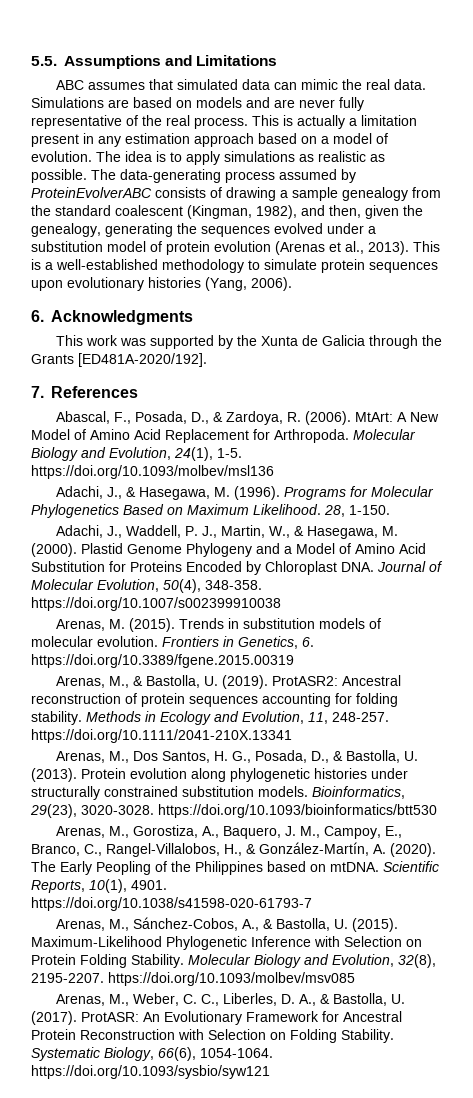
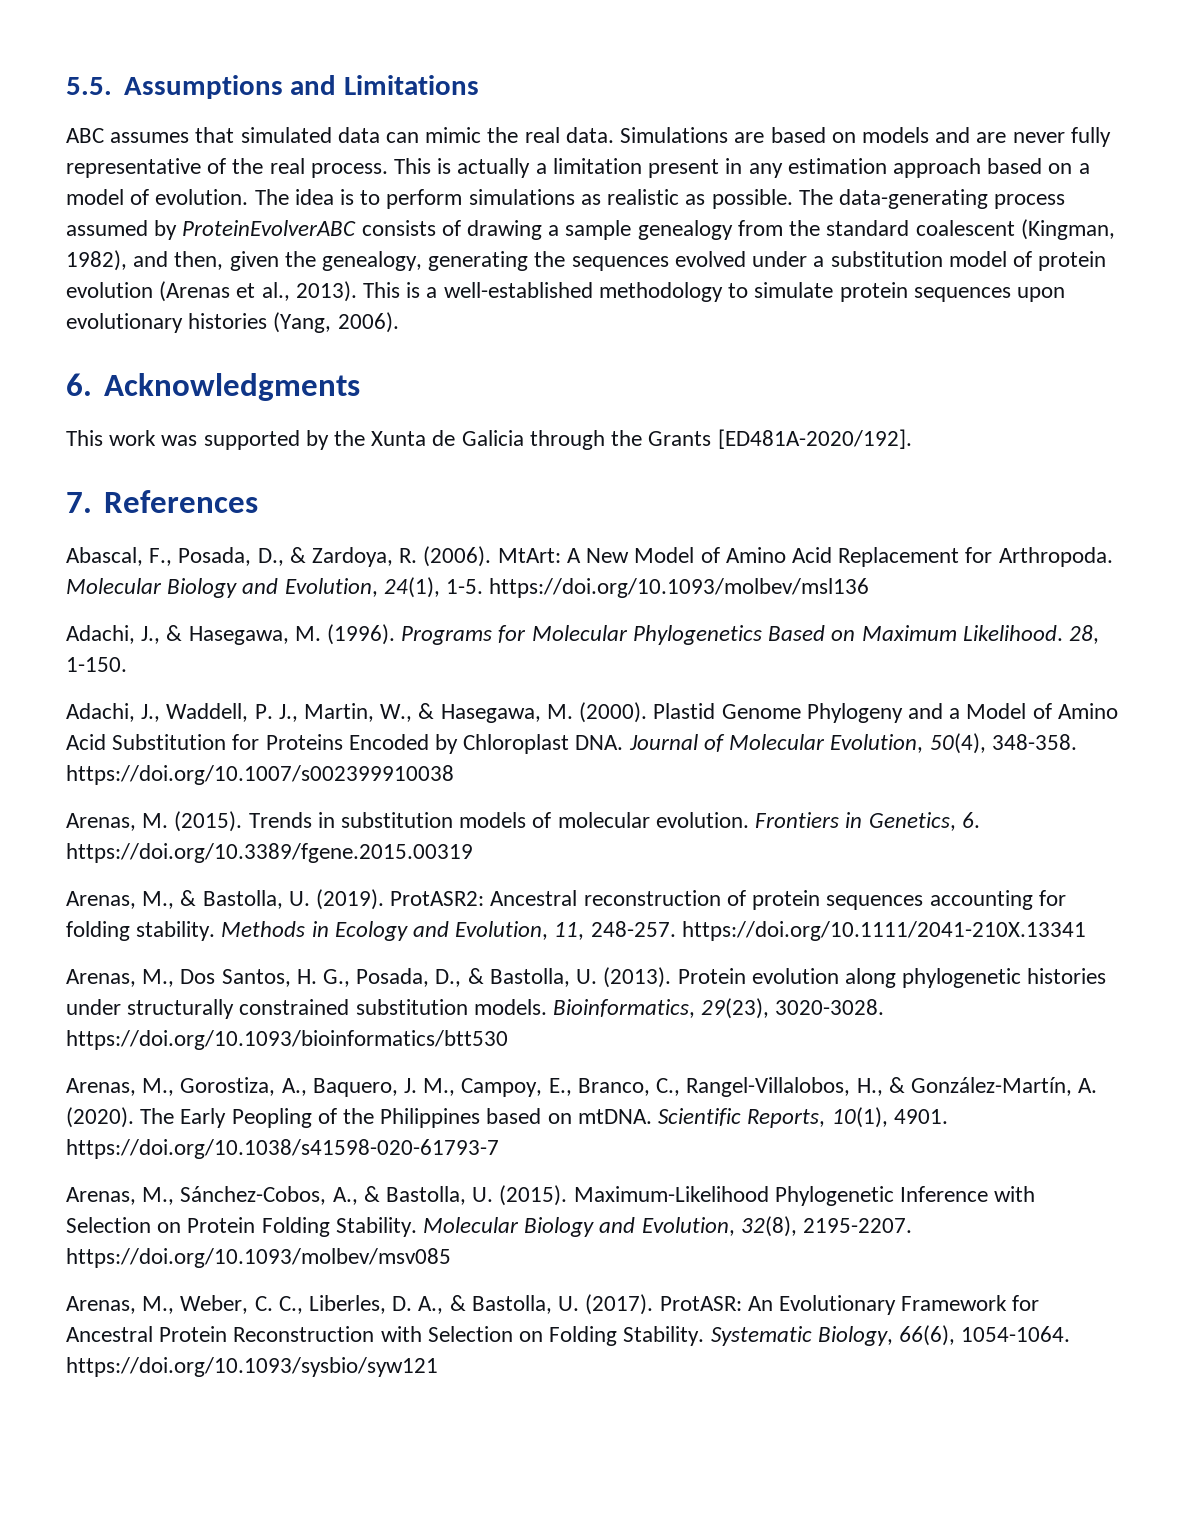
- The idea is to apply simulations as realistic as possible.
+ The idea is to perform simulations as realistic as possible.

